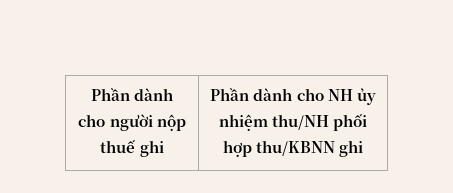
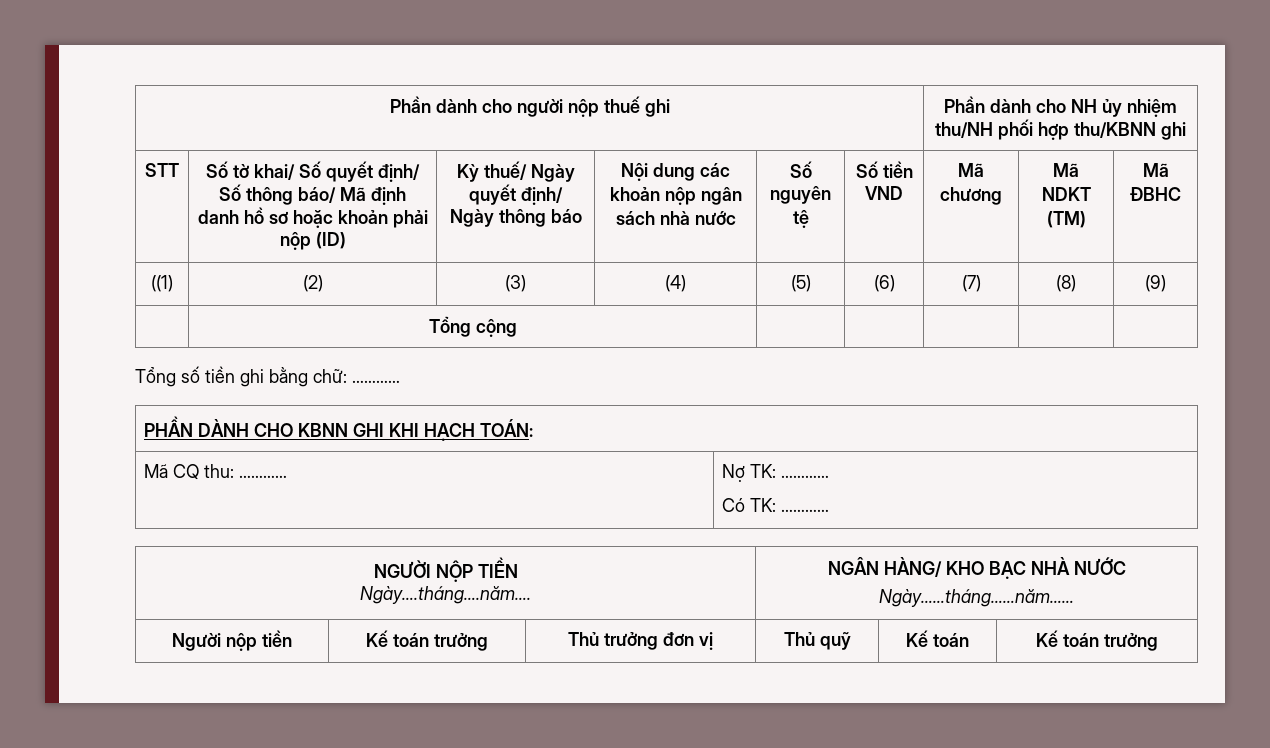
+ STT | Số tờ khai/ Số quyết định/ Số thông báo/ Mã định danh hồ sơ hoặc khoản phải nộp (ID) | Kỳ thuế/ Ngày quyết định/ Ngày thông báo | Nội dung các khoản nộp ngân sách nhà nước | Số nguyên tệ | Số tiền VND | Mã chương | Mã NDKT (TM) | Mã ĐBHC
+ ((1) | (2) | (3) | (4) | (5) | (6) | (7) | (8) | (9)
+ | Tổng cộng | | | | |
+ Tổng số tiền ghi bằng chữ: …………
+ PHẦN DÀNH CHO KBNN GHI KHI HẠCH TOÁN:
+ Mã CQ thu: ………… | Nợ TK: …………
+ Có TK: …………
+ NGƯỜI NỘP TIỀN
+ Ngày….tháng….năm…. | NGÂN HÀNG/ KHO BẠC NHÀ NƯỚC
+ Ngày……tháng……năm……
+ Người nộp tiền | Kế toán trưởng | Thủ trưởng đơn vị | Thủ quỹ | Kế toán | Kế toán trưởng

